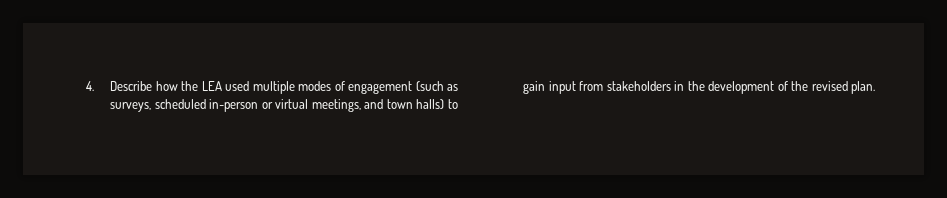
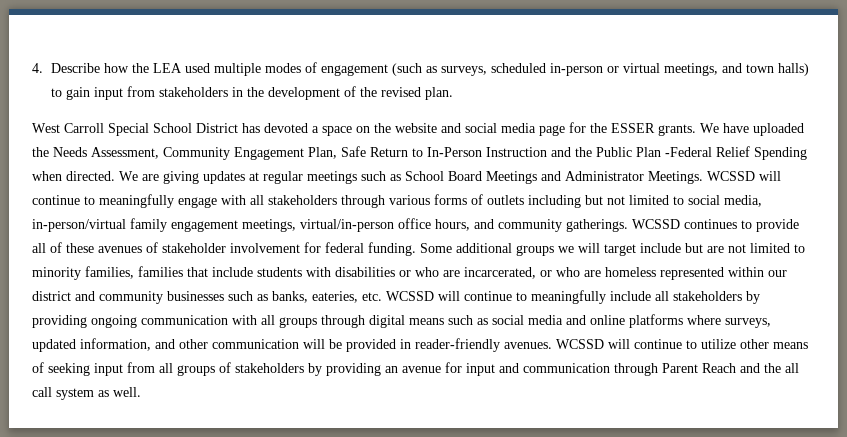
+ West Carroll Special School District has devoted a space on the website and social media page for the ESSER grants. We have uploaded the Needs Assessment, Community Engagement Plan, Safe Return to In-Person Instruction and the Public Plan -Federal Relief Spending when directed. We are giving updates at regular meetings such as School Board Meetings and Administrator Meetings. WCSSD will continue to meaningfully engage with all stakeholders through various forms of outlets including but not limited to social media, in-person/virtual family engagement meetings, virtual/in-person office hours, and community gatherings. WCSSD continues to provide all of these avenues of stakeholder involvement for federal funding. Some additional groups we will target include but are not limited to minority families, families that include students with disabilities or who are incarcerated, or who are homeless represented within our district and community businesses such as banks, eateries, etc. WCSSD will continue to meaningfully include all stakeholders by providing ongoing communication with all groups through digital means such as social media and online platforms where surveys, updated information, and other communication will be provided in reader-friendly avenues. WCSSD will continue to utilize other means of seeking input from all groups of stakeholders by providing an avenue for input and communication through Parent Reach and the all call system as well.

